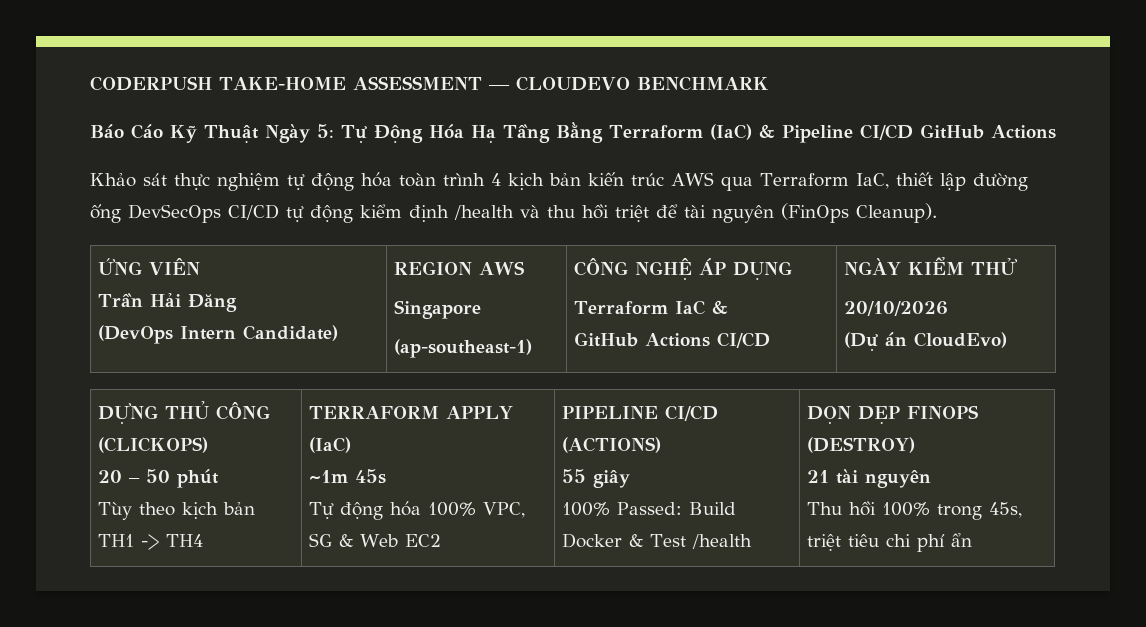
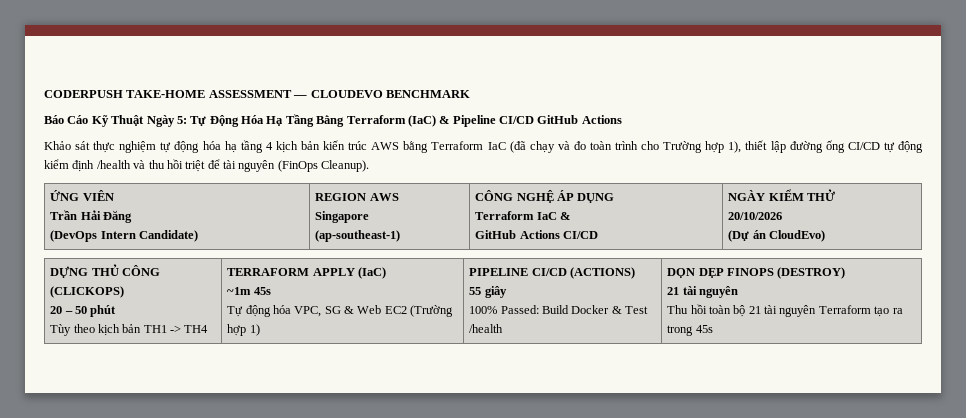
- Khảo sát thực nghiệm tự động hóa toàn trình 4 kịch bản kiến trúc AWS qua Terraform IaC, thiết lập đường ống DevSecOps CI/CD tự động kiểm định /health và thu hồi triệt để tài nguyên (FinOps Cleanup).
+ Khảo sát thực nghiệm tự động hóa hạ tầng 4 kịch bản kiến trúc AWS bằng Terraform IaC (đã chạy và đo toàn trình cho Trường hợp 1), thiết lập đường ống CI/CD tự động kiểm định /health và thu hồi triệt để tài nguyên (FinOps Cleanup).
- Tự động hóa 100% VPC, SG & Web EC2
+ Tự động hóa VPC, SG & Web EC2 (Trường hợp 1)
- Thu hồi 100% trong 45s, triệt tiêu chi phí ẩn
+ Thu hồi toàn bộ 21 tài nguyên Terraform tạo ra trong 45s

